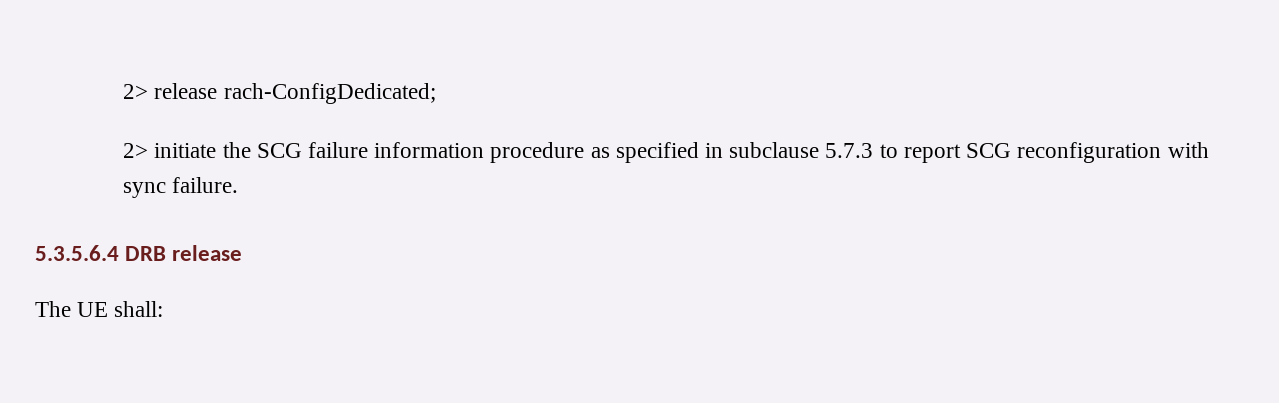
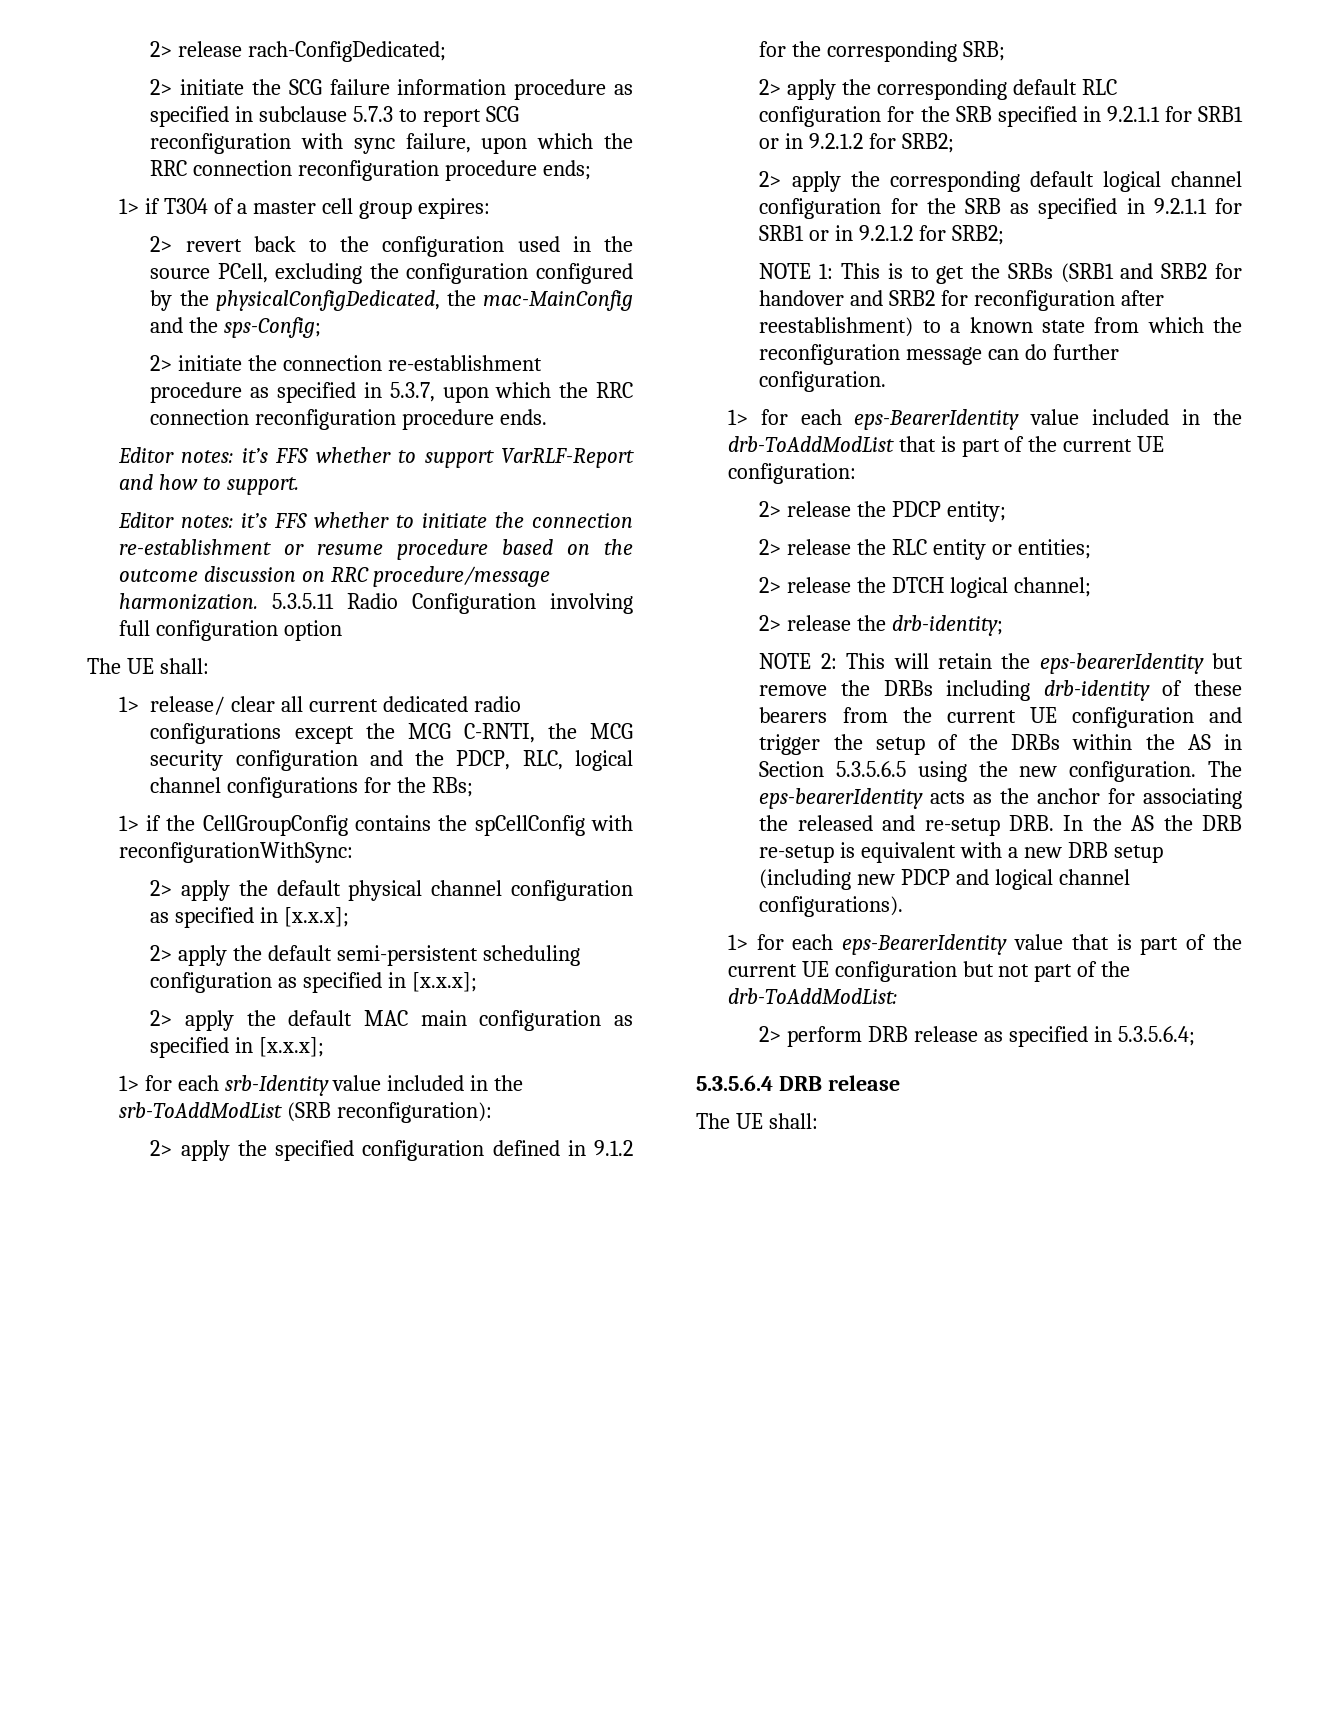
- 2> initiate the SCG failure information procedure as specified in subclause 5.7.3 to report SCG reconfiguration with sync failure.
+ 2> initiate the SCG failure information procedure as specified in subclause 5.7.3 to report SCG reconfiguration with sync failure, upon which the RRC connection reconfiguration procedure ends;
+ 1> if T304 of a master cell group expires:
+ 2> revert back to the configuration used in the source PCell, excluding the configuration configured by the physicalConfigDedicated, the mac-MainConfig and the sps-Config;
+ 2> initiate the connection re-establishment procedure as specified in 5.3.7, upon which the RRC connection reconfiguration procedure ends.
+ Editor notes: it’s FFS whether to support VarRLF-Report and how to support.
+ Editor notes: it’s FFS whether to initiate the connection re-establishment or resume procedure based on the outcome discussion on RRC procedure/message harmonization. 5.3.5.11 Radio Configuration involving full configuration option
+ The UE shall:
+ 1> release/ clear all current dedicated radio configurations except the MCG C-RNTI, the MCG security configuration and the PDCP, RLC, logical channel configurations for the RBs;
+ 1> if the CellGroupConfig contains the spCellConfig with reconfigurationWithSync:
+ 2> apply the default physical channel configuration as specified in [x.x.x];
+ 2> apply the default semi-persistent scheduling configuration as specified in [x.x.x];
+ 2> apply the default MAC main configuration as specified in [x.x.x];
+ 1> for each srb-Identity value included in the srb-ToAddModList (SRB reconfiguration):
+ 2> apply the specified configuration defined in 9.1.2 for the corresponding SRB;
+ 2> apply the corresponding default RLC configuration for the SRB specified in 9.2.1.1 for SRB1 or in 9.2.1.2 for SRB2;
+ 2> apply the corresponding default logical channel configuration for the SRB as specified in 9.2.1.1 for SRB1 or in 9.2.1.2 for SRB2;
+ NOTE 1: This is to get the SRBs (SRB1 and SRB2 for handover and SRB2 for reconfiguration after reestablishment) to a known state from which the reconfiguration message can do further configuration.
+ 1> for each eps-BearerIdentity value included in the drb-ToAddModList that is part of the current UE configuration:
+ 2> release the PDCP entity;
+ 2> release the RLC entity or entities;
+ 2> release the DTCH logical channel;
+ 2> release the drb-identity;
+ NOTE 2: This will retain the eps-bearerIdentity but remove the DRBs including drb-identity of these bearers from the current UE configuration and trigger the setup of the DRBs within the AS in Section 5.3.5.6.5 using the new configuration. The eps-bearerIdentity acts as the anchor for associating the released and re-setup DRB. In the AS the DRB re-setup is equivalent with a new DRB setup (including new PDCP and logical channel configurations).
+ 1> for each eps-BearerIdentity value that is part of the current UE configuration but not part of the drb-ToAddModList:
+ 2> perform DRB release as specified in 5.3.5.6.4;

